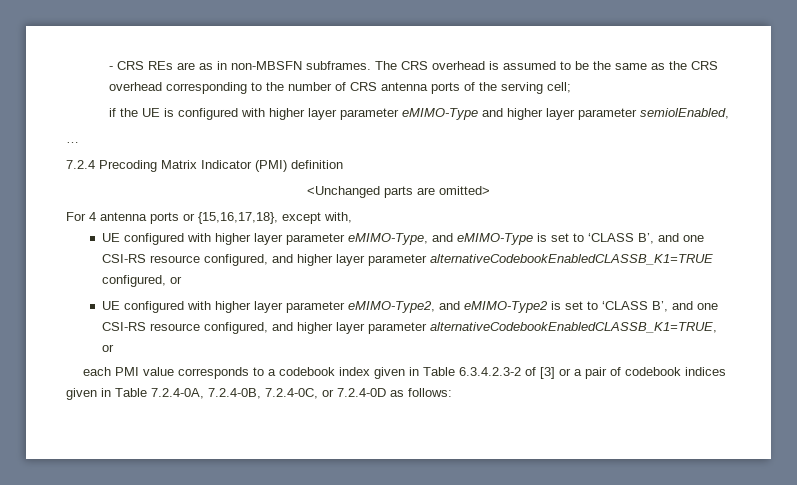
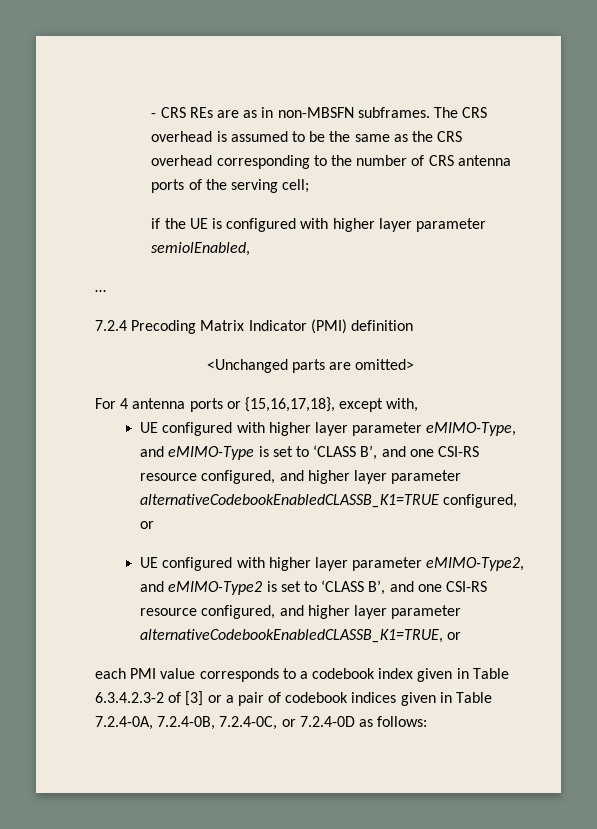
- if the UE is configured with higher layer parameter eMIMO-Type and higher layer parameter semiolEnabled,
+ if the UE is configured with higher layer parameter semiolEnabled,

